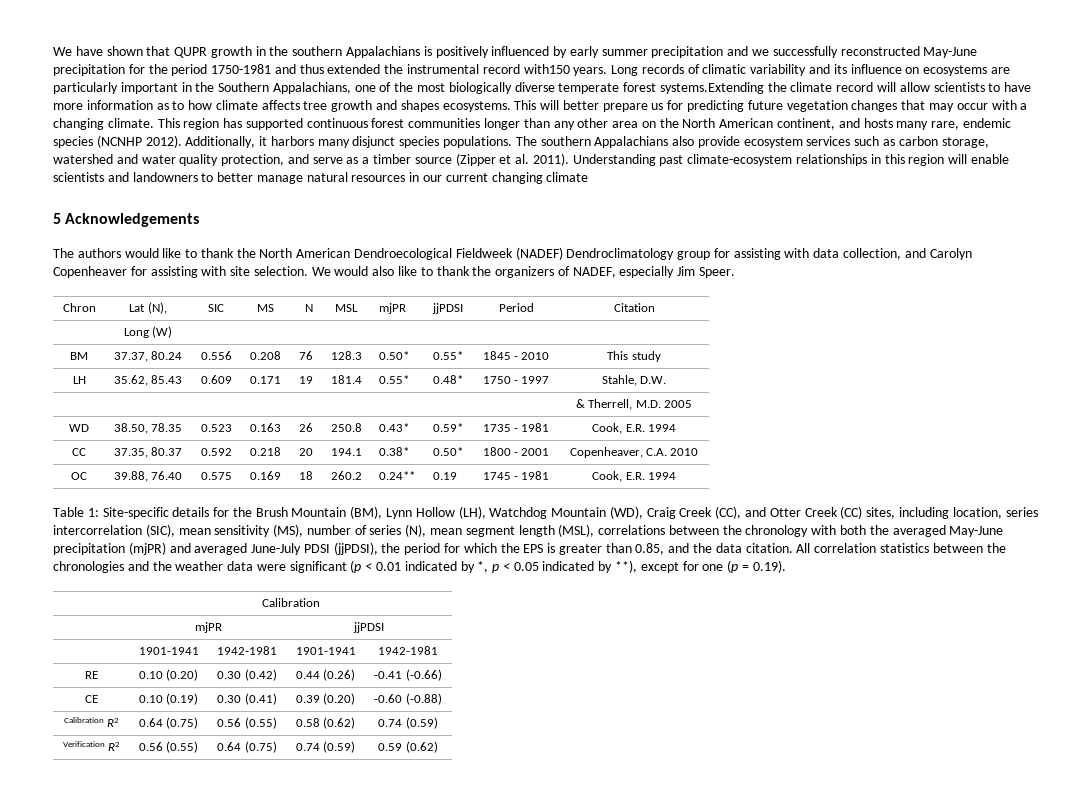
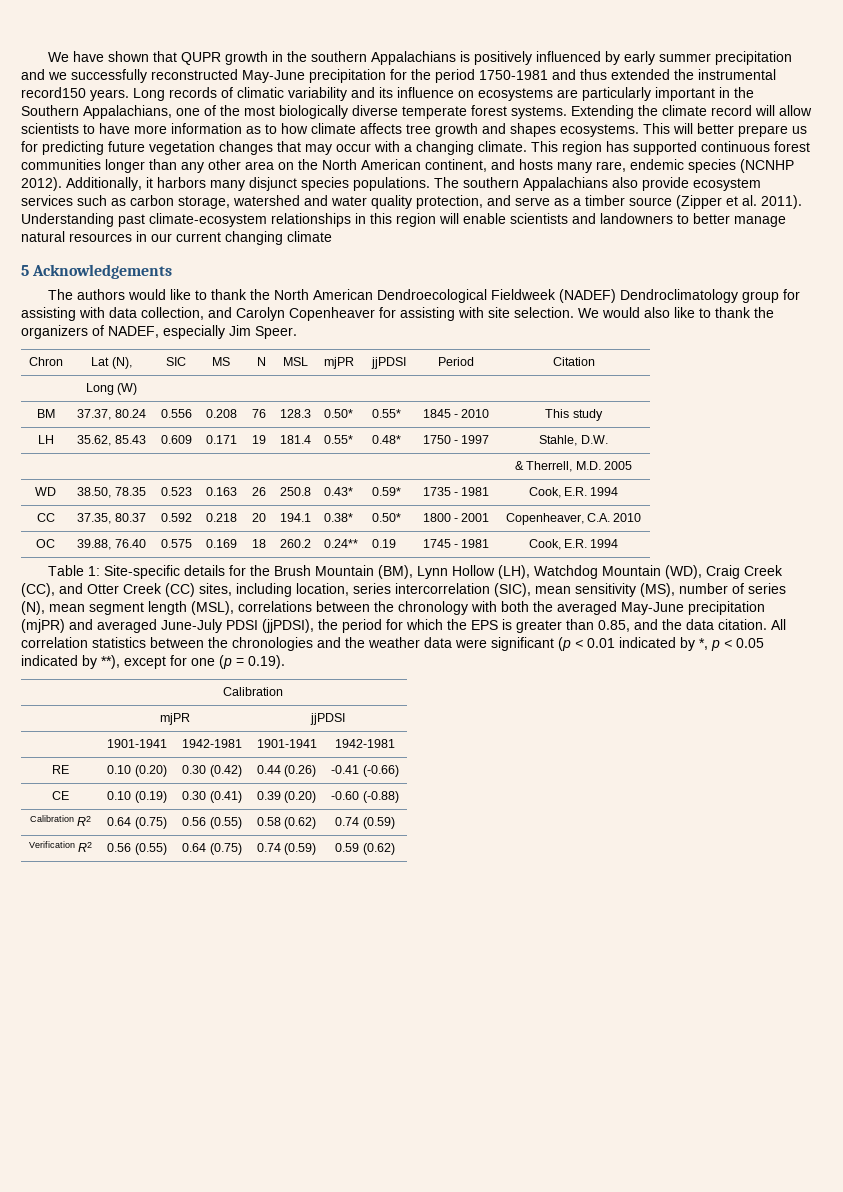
- We have shown that QUPR growth in the southern Appalachians is positively influenced by early summer precipitation and we successfully reconstructed May-June precipitation for the period 1750-1981 and thus extended the instrumental record with150 years.
+ We have shown that QUPR growth in the southern Appalachians is positively influenced by early summer precipitation and we successfully reconstructed May-June precipitation for the period 1750-1981 and thus extended the instrumental record150 years.
- Long records of climatic variability and its influence on ecosystems are particularly important in the Southern Appalachians, one of the most biologically diverse temperate forest systems.Extending the climate record will allow scientists to have more information as to how climate affects tree growth and shapes ecosystems.
+ Long records of climatic variability and its influence on ecosystems are particularly important in the Southern Appalachians, one of the most biologically diverse temperate forest systems. Extending the climate record will allow scientists to have more information as to how climate affects tree growth and shapes ecosystems.

